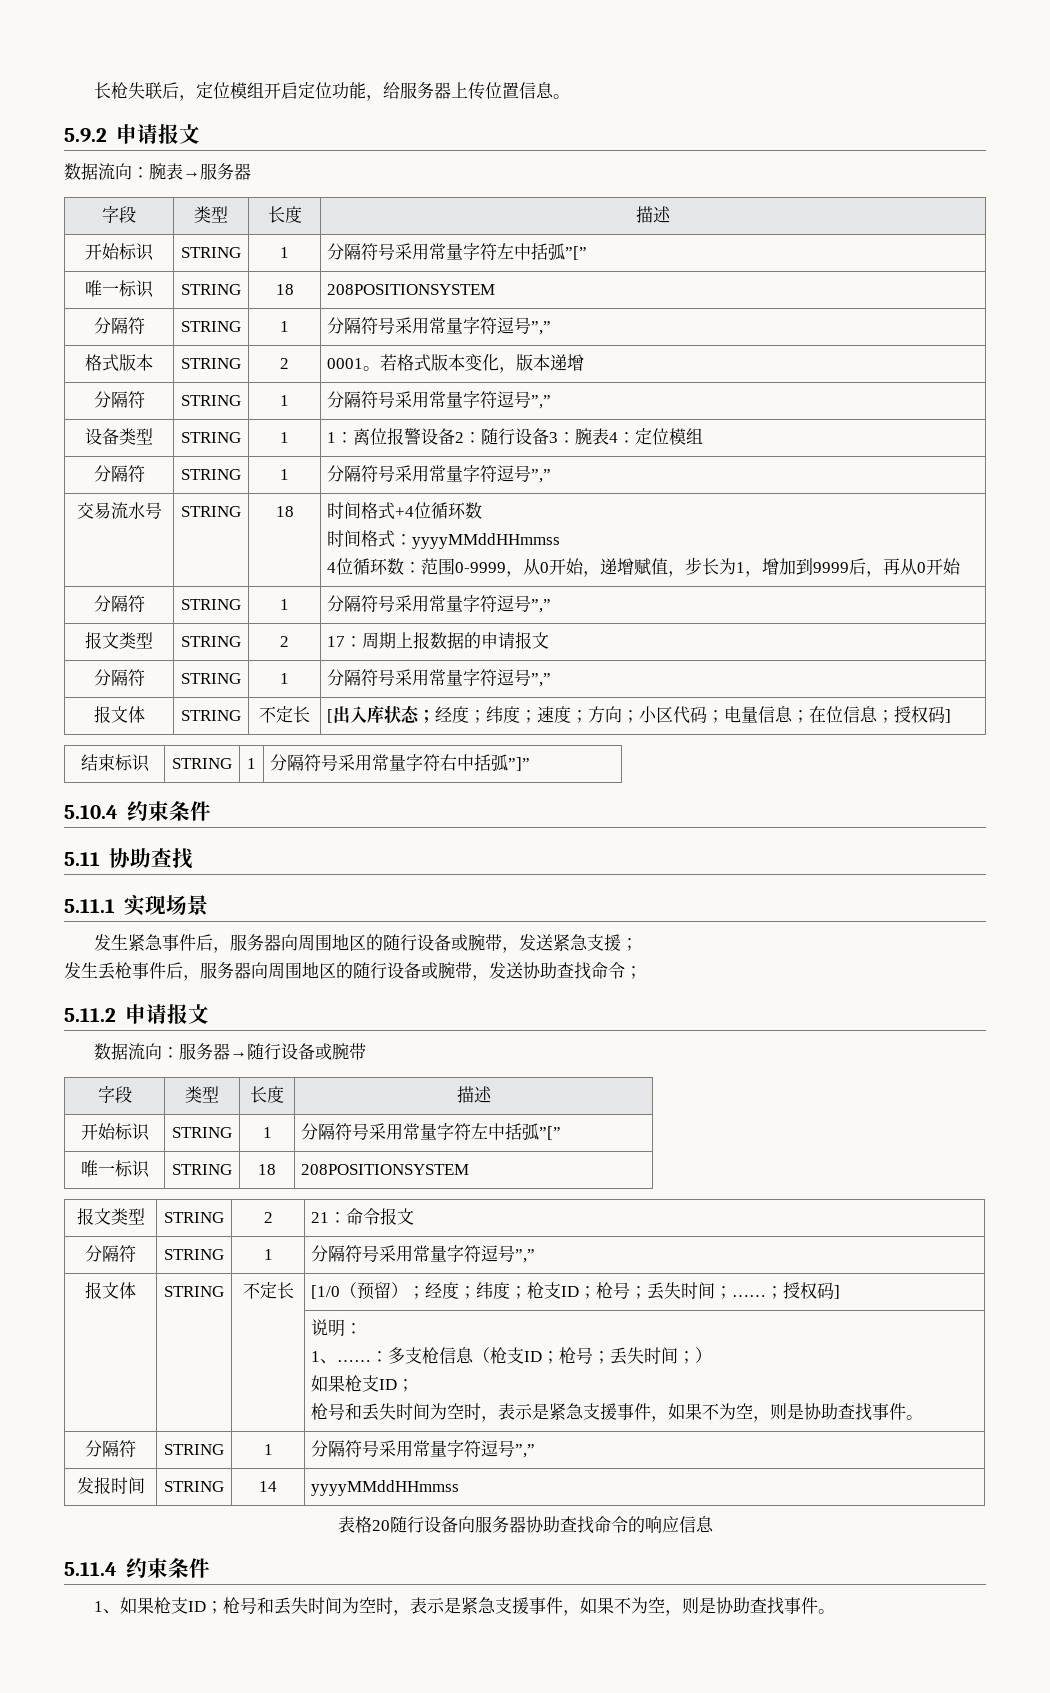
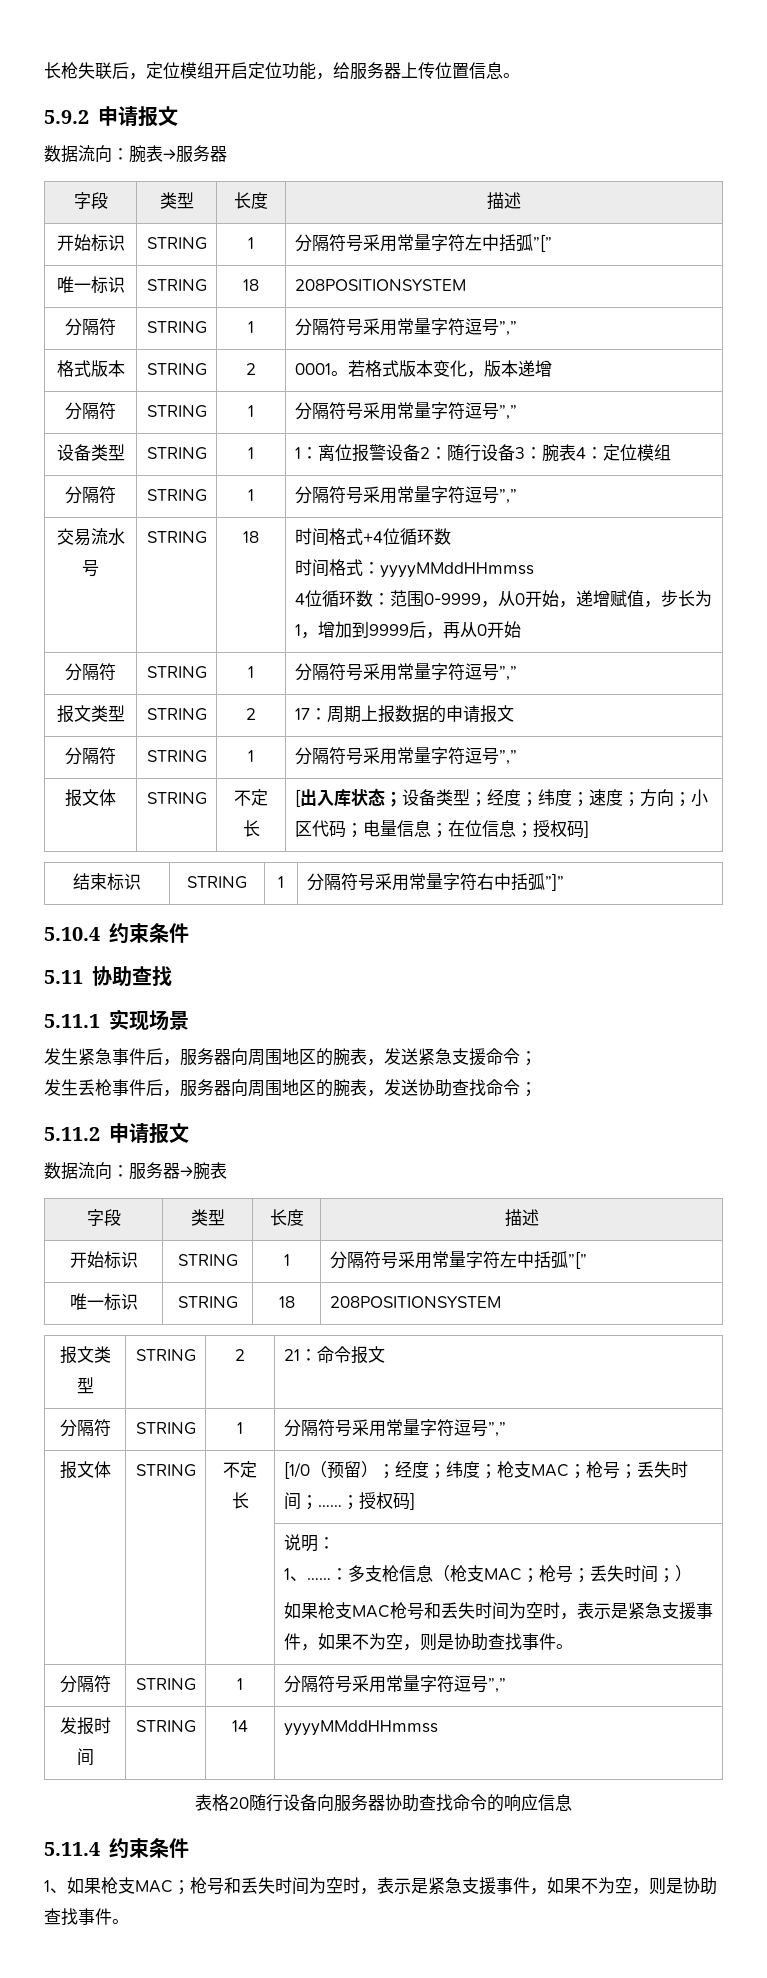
- 报文体 | STRING | 不定长 | [出入库状态；经度；纬度；速度；方向；小区代码；电量信息；在位信息；授权码]
+ 报文体 | STRING | 不定长 | [出入库状态；设备类型；经度；纬度；速度；方向；小区代码；电量信息；在位信息；授权码]
- 发生紧急事件后，服务器向周围地区的随行设备或腕带，发送紧急支援；
+ 发生紧急事件后，服务器向周围地区的腕表，发送紧急支援命令；
- 发生丢枪事件后，服务器向周围地区的随行设备或腕带，发送协助查找命令；
+ 发生丢枪事件后，服务器向周围地区的腕表，发送协助查找命令；
- 数据流向：服务器→随行设备或腕带
+ 数据流向：服务器→腕表
- 报文体 | STRING | 不定长 | [1/0（预留）；经度；纬度；枪支ID；枪号；丢失时间；……；授权码]
+ 报文体 | STRING | 不定长 | [1/0（预留）；经度；纬度；枪支MAC；枪号；丢失时间；……；授权码]
  | | | 说明：
- 1、……：多支枪信息（枪支ID；枪号；丢失时间；）
- 如果枪支ID；
- 枪号和丢失时间为空时，表示是紧急支援事件，如果不为空，则是协助查找事件。
+ 1、……：多支枪信息（枪支MAC；枪号；丢失时间；）
+ 如果枪支MAC枪号和丢失时间为空时，表示是紧急支援事件，如果不为空，则是协助查找事件。
- 1、如果枪支ID；枪号和丢失时间为空时，表示是紧急支援事件，如果不为空，则是协助查找事件。
+ 1、如果枪支MAC；枪号和丢失时间为空时，表示是紧急支援事件，如果不为空，则是协助查找事件。

